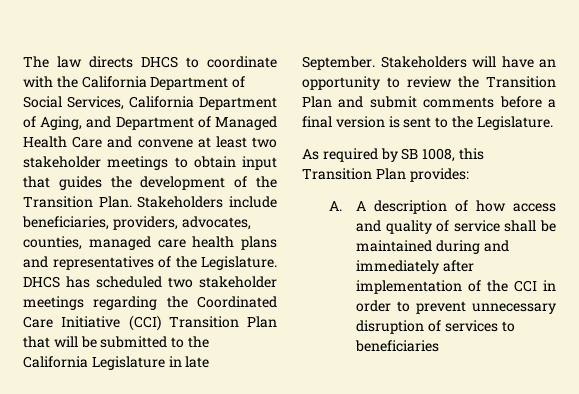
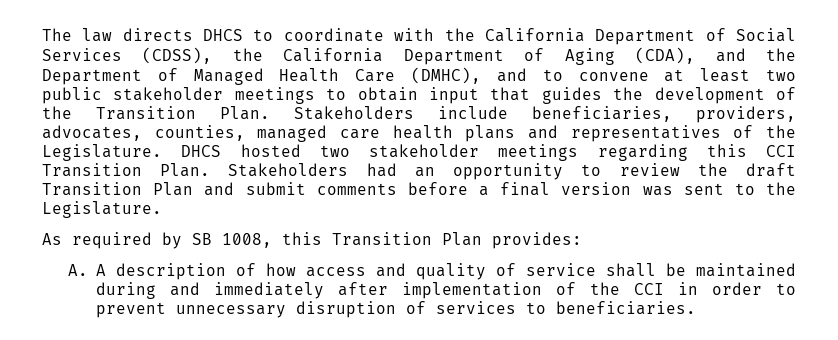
- The law directs DHCS to coordinate with the California Department of Social Services, California Department of Aging, and Department of Managed Health Care and convene at least two stakeholder meetings to obtain input that guides the development of the Transition Plan.
+ The law directs DHCS to coordinate with the California Department of Social Services (CDSS), the California Department of Aging (CDA), and the Department of Managed Health Care (DMHC), and to convene at least two public stakeholder meetings to obtain input that guides the development of the Transition Plan.
- DHCS has scheduled two stakeholder meetings regarding the Coordinated Care Initiative (CCI) Transition Plan that will be submitted to the California Legislature in late September. Stakeholders will have an opportunity to review the Transition Plan and submit comments before a final version is sent to the Legislature.
+ DHCS hosted two stakeholder meetings regarding this CCI Transition Plan. Stakeholders had an opportunity to review the draft Transition Plan and submit comments before a final version was sent to the Legislature.
- A. A description of how access and quality of service shall be maintained during and immediately after implementation of the CCI in order to prevent unnecessary disruption of services to beneficiaries
+ A. A description of how access and quality of service shall be maintained during and immediately after implementation of the CCI in order to prevent unnecessary disruption of services to beneficiaries.

